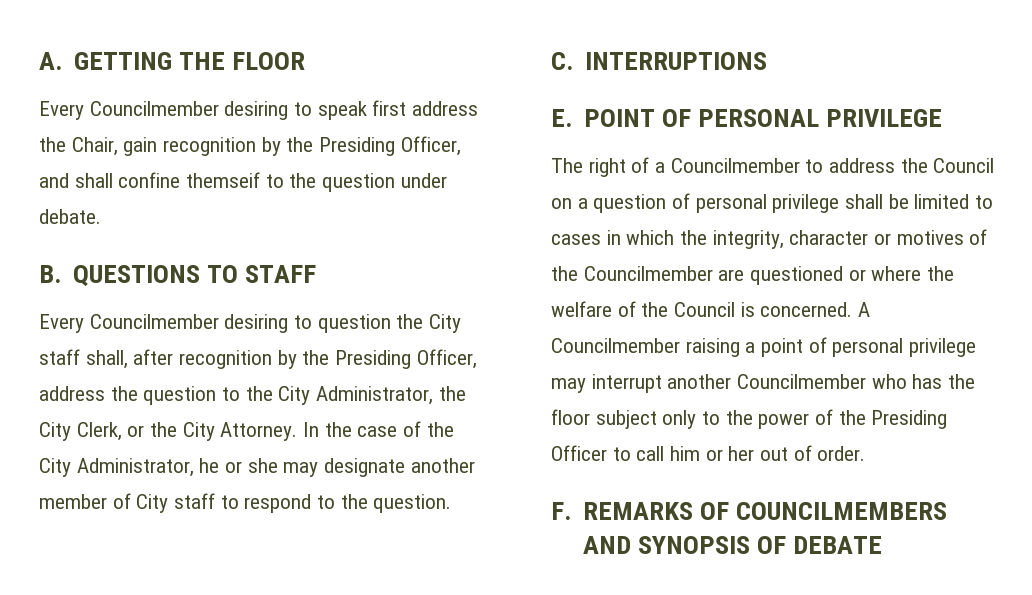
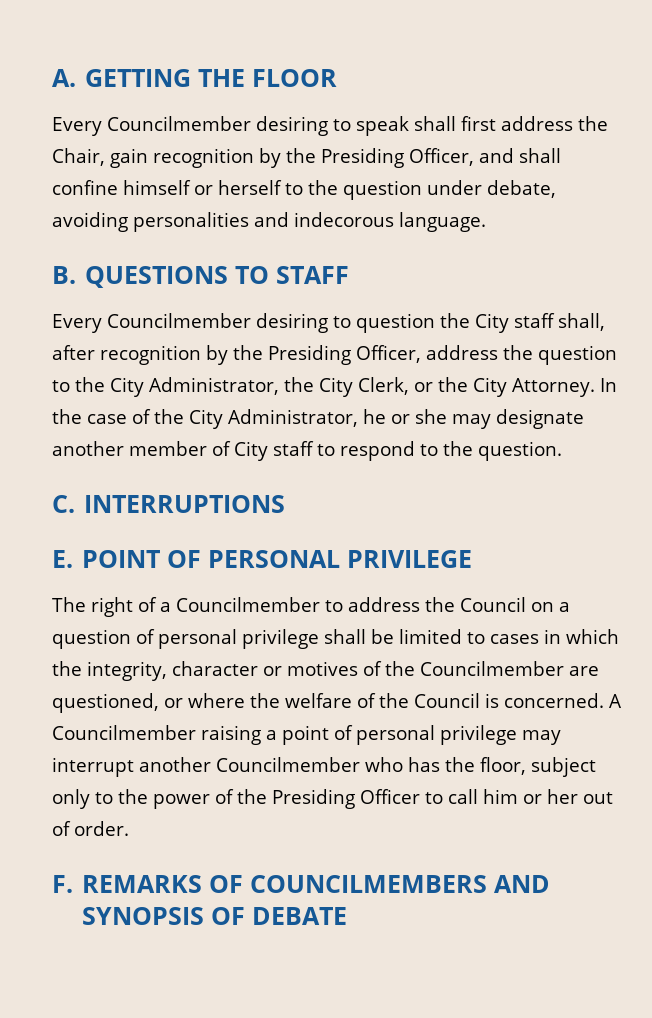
- Every Councilmember desiring to speak first address the Chair, gain recognition by the Presiding Officer, and shall confine themseif to the question under debate.
+ Every Councilmember desiring to speak shall first address the Chair, gain recognition by the Presiding Officer, and shall confine himself or herself to the question under debate, avoiding personalities and indecorous language.
- The right of a Councilmember to address the Council on a question of personal privilege shall be limited to cases in which the integrity, character or motives of the Councilmember are questioned or where the welfare of the Council is concerned.
+ The right of a Councilmember to address the Council on a question of personal privilege shall be limited to cases in which the integrity, character or motives of the Councilmember are questioned, or where the welfare of the Council is concerned.
- A Councilmember raising a point of personal privilege may interrupt another Councilmember who has the floor subject only to the power of the Presiding Officer to call him or her out of order.
+ A Councilmember raising a point of personal privilege may interrupt another Councilmember who has the floor, subject only to the power of the Presiding Officer to call him or her out of order.

